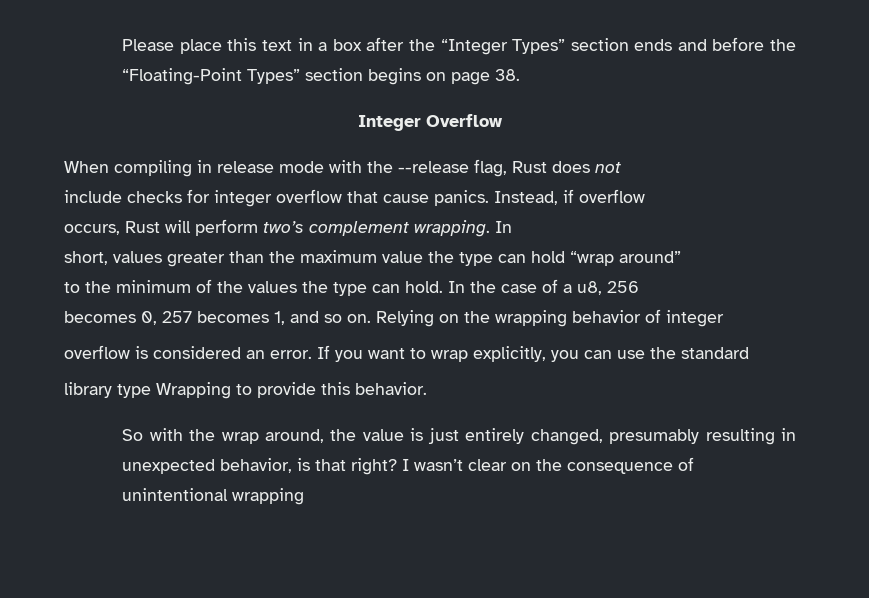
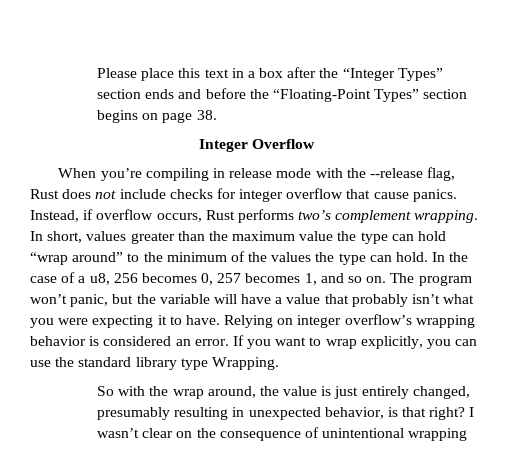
- When compiling in release mode with the --release flag, Rust does not
- include checks for integer overflow that cause panics.
+ When you’re compiling in release mode with the --release flag, Rust does not include checks for integer overflow that cause panics.
- Instead, if overflow
- occurs, Rust will perform two’s complement wrapping. In
- short, values greater than the maximum value the type can hold “wrap around”
- to the minimum of the values the type can hold.
+ Instead, if overflow occurs, Rust performs two’s complement wrapping. In short, values greater than the maximum value the type can hold “wrap around” to the minimum of the values the type can hold.
- In the case of a u8, 256
- becomes 0, 257 becomes 1, and so on.
+ In the case of a u8, 256 becomes 0, 257 becomes 1, and so on.
- Relying on the wrapping behavior of integer
- overflow is considered an error.
+ The program won’t panic, but the variable will have a value that probably isn’t what you were expecting it to have. Relying on integer overflow’s wrapping behavior is considered an error.
- If you want to wrap explicitly, you can use the standard
- library type Wrapping to provide this behavior.
+ If you want to wrap explicitly, you can use the standard library type Wrapping.

